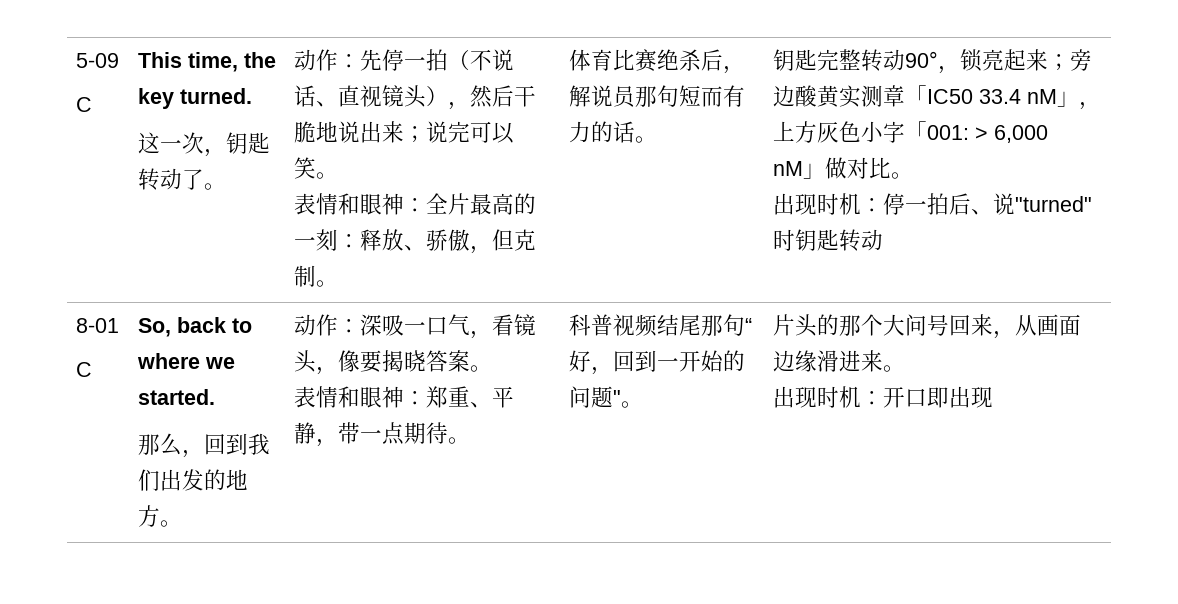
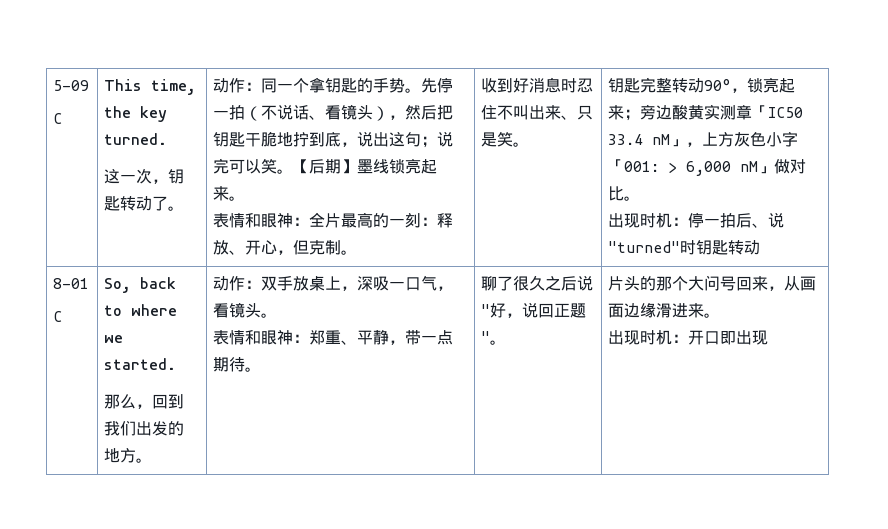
- 动作：先停一拍（不说话、直视镜头），然后干脆地说出来；说完可以笑。
+ 动作：同一个拿钥匙的手势。先停一拍（不说话、看镜头），然后把钥匙干脆地拧到底，说出这句；说完可以笑。【后期】墨线锁亮起来。
- 表情和眼神：全片最高的一刻：释放、骄傲，但克制。
+ 表情和眼神：全片最高的一刻：释放、开心，但克制。
- 体育比赛绝杀后，解说员那句短而有力的话。
+ 收到好消息时忍住不叫出来、只是笑。
- 动作：深吸一口气，看镜头，像要揭晓答案。
+ 动作：双手放桌上，深吸一口气，看镜头。
- 科普视频结尾那句“好，回到一开始的问题"。
+ 聊了很久之后说"好，说回正题"。

